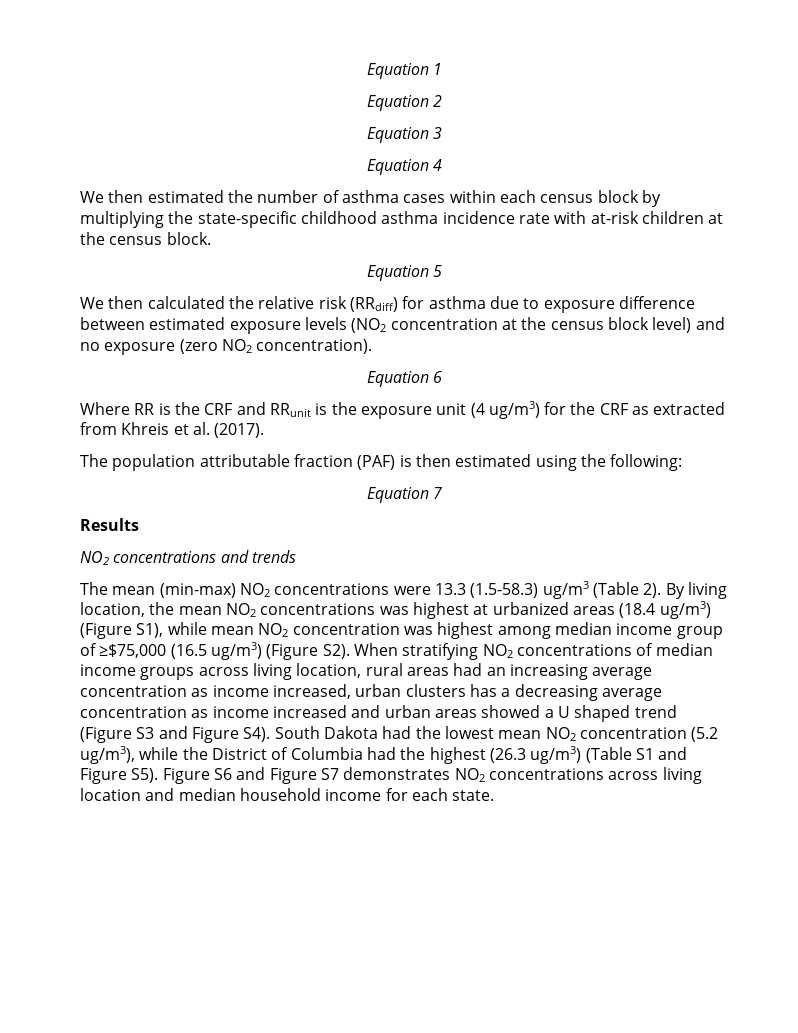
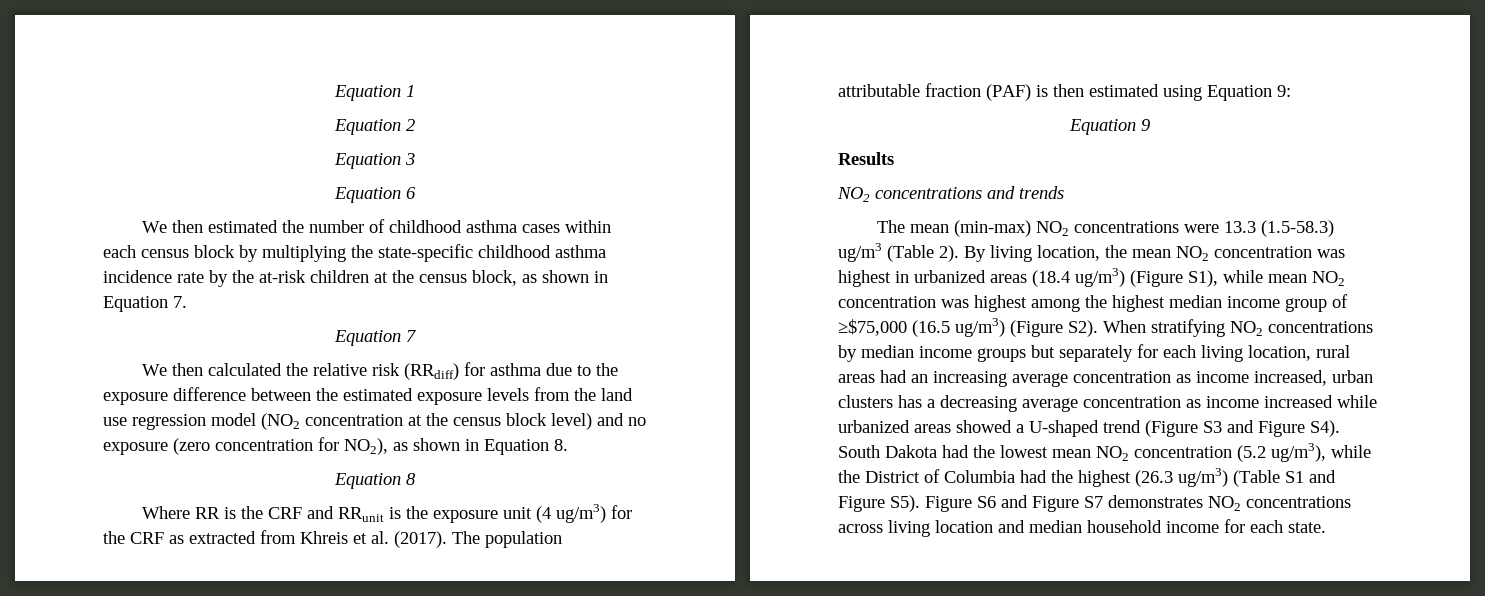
- Equation 4
+ Equation 6
- We then estimated the number of asthma cases within each census block by multiplying the state-specific childhood asthma incidence rate with at-risk children at the census block.
- Equation 5
+ We then estimated the number of childhood asthma cases within each census block by multiplying the state-specific childhood asthma incidence rate by the at-risk children at the census block, as shown in Equation 7.
+ Equation 7
- We then calculated the relative risk (RRdiff) for asthma due to exposure difference between estimated exposure levels (NO2 concentration at the census block level) and no exposure (zero NO2 concentration).
- Equation 6
+ We then calculated the relative risk (RRdiff) for asthma due to the exposure difference between the estimated exposure levels from the land use regression model (NO2 concentration at the census block level) and no exposure (zero concentration for NO2), as shown in Equation 8.
+ Equation 8
- Where RR is the CRF and RRunit is the exposure unit (4 ug/m3) for the CRF as extracted from Khreis et al. (2017).
- The population attributable fraction (PAF) is then estimated using the following:
- Equation 7
+ Where RR is the CRF and RRunit is the exposure unit (4 ug/m3) for the CRF as extracted from Khreis et al. (2017). The population attributable fraction (PAF) is then estimated using Equation 9:
+ Equation 9
- By living location, the mean NO2 concentrations was highest at urbanized areas (18.4 ug/m3) (Figure S1), while mean NO2 concentration was highest among median income group of ≥$75,000 (16.5 ug/m3) (Figure S2). When stratifying NO2 concentrations of median income groups across living location, rural areas had an increasing average concentration as income increased, urban clusters has a decreasing average concentration as income increased and urban areas showed a U shaped trend (Figure S3 and Figure S4). South Dakota had the lowest mean NO2 concentration (5.2 ug/m3), while the District of Columbia had the highest (26.3 ug/m3) (Table S1 and Figure S5). Figure S6 and Figure S7 demonstrates NO2 concentrations across living location and median household income for each state.
+ By living location, the mean NO2 concentration was highest in urbanized areas (18.4 ug/m3) (Figure S1), while mean NO2 concentration was highest among the highest median income group of ≥$75,000 (16.5 ug/m3) (Figure S2). When stratifying NO2 concentrations by median income groups but separately for each living location, rural areas had an increasing average concentration as income increased, urban clusters has a decreasing average concentration as income increased while urbanized areas showed a U-shaped trend (Figure S3 and Figure S4). South Dakota had the lowest mean NO2 concentration (5.2 ug/m3), while the District of Columbia had the highest (26.3 ug/m3) (Table S1 and Figure S5). Figure S6 and Figure S7 demonstrates NO2 concentrations across living location and median household income for each state.

